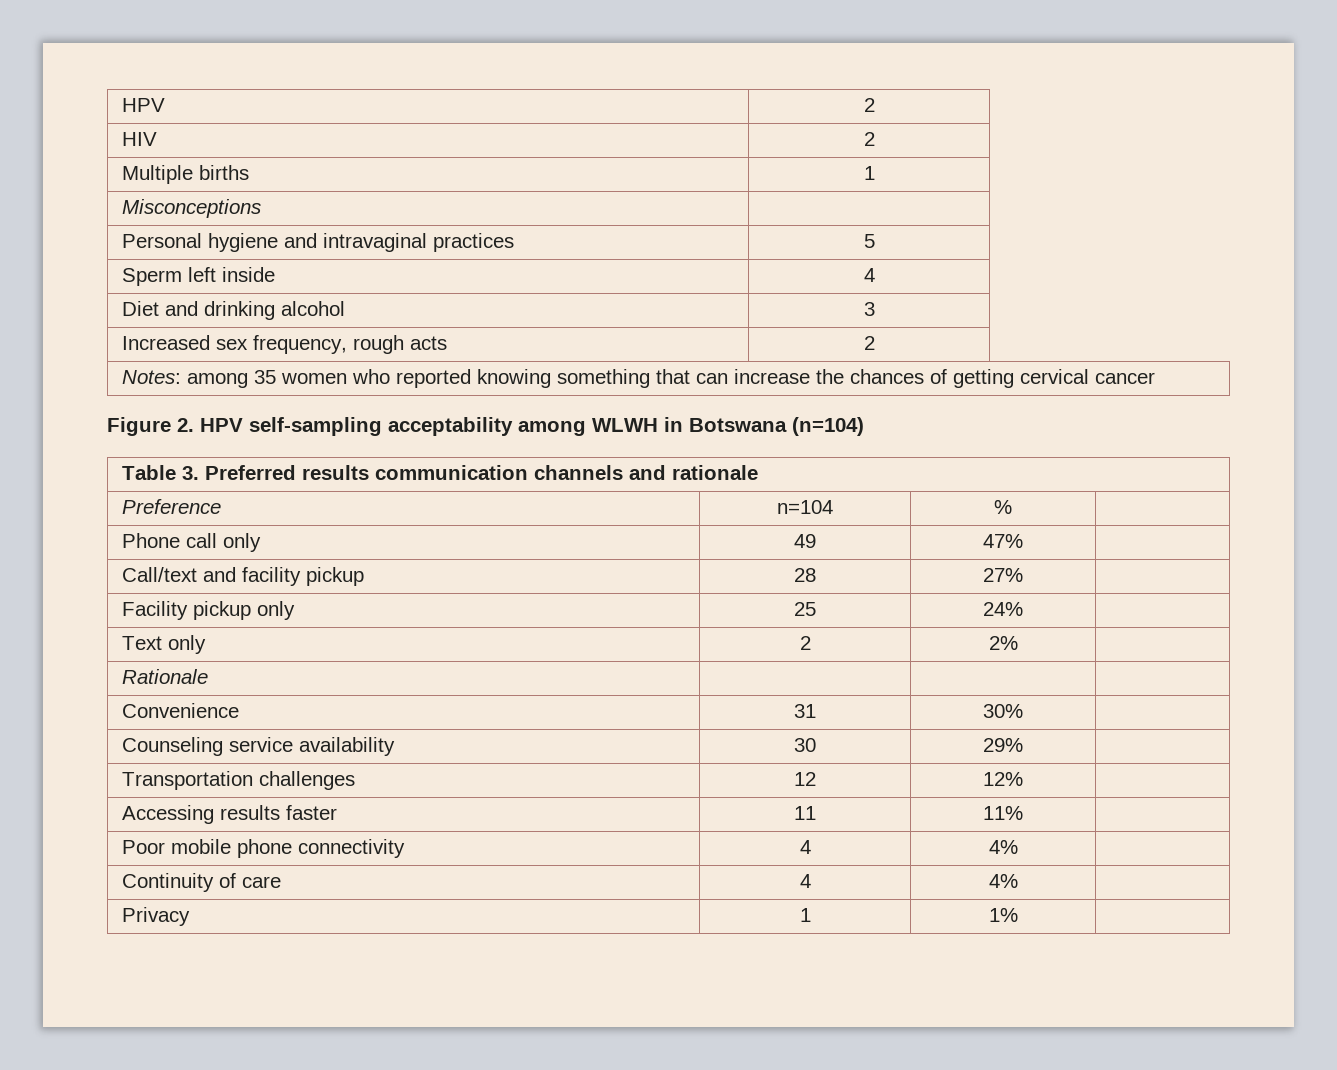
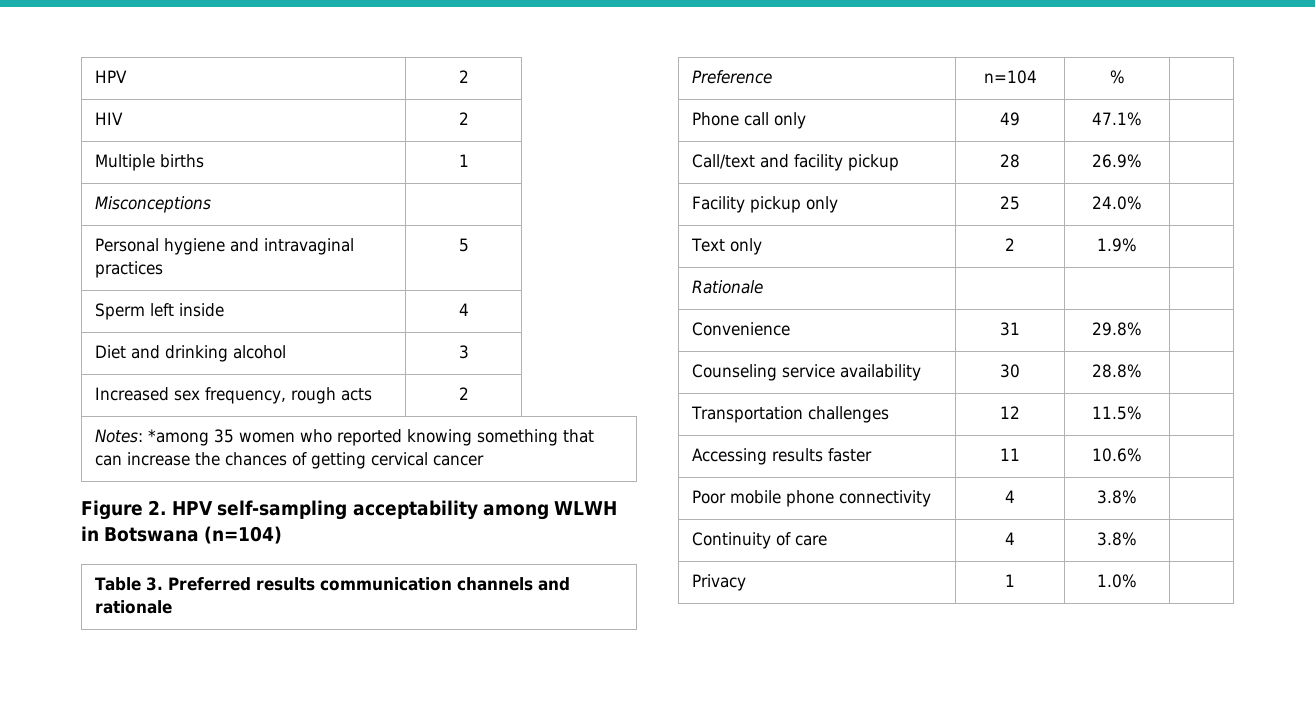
- Notes: among 35 women who reported knowing something that can increase the chances of getting cervical cancer
+ Notes: *among 35 women who reported knowing something that can increase the chances of getting cervical cancer
- Phone call only | 49 | 47% |
+ Phone call only | 49 | 47.1% |
- Call/text and facility pickup | 28 | 27% |
+ Call/text and facility pickup | 28 | 26.9% |
- Facility pickup only | 25 | 24% |
+ Facility pickup only | 25 | 24.0% |
- Text only | 2 | 2% |
+ Text only | 2 | 1.9% |
- Convenience | 31 | 30% |
+ Convenience | 31 | 29.8% |
- Counseling service availability | 30 | 29% |
+ Counseling service availability | 30 | 28.8% |
- Transportation challenges | 12 | 12% |
+ Transportation challenges | 12 | 11.5% |
- Accessing results faster | 11 | 11% |
+ Accessing results faster | 11 | 10.6% |
- Poor mobile phone connectivity | 4 | 4% |
+ Poor mobile phone connectivity | 4 | 3.8% |
- Continuity of care | 4 | 4% |
+ Continuity of care | 4 | 3.8% |
- Privacy | 1 | 1% |
+ Privacy | 1 | 1.0% |

